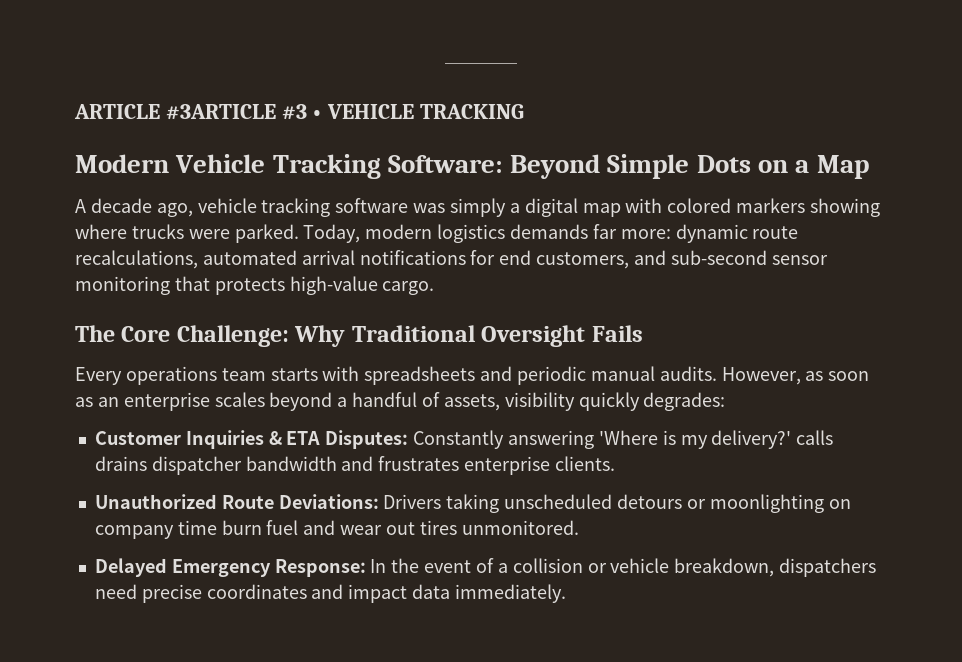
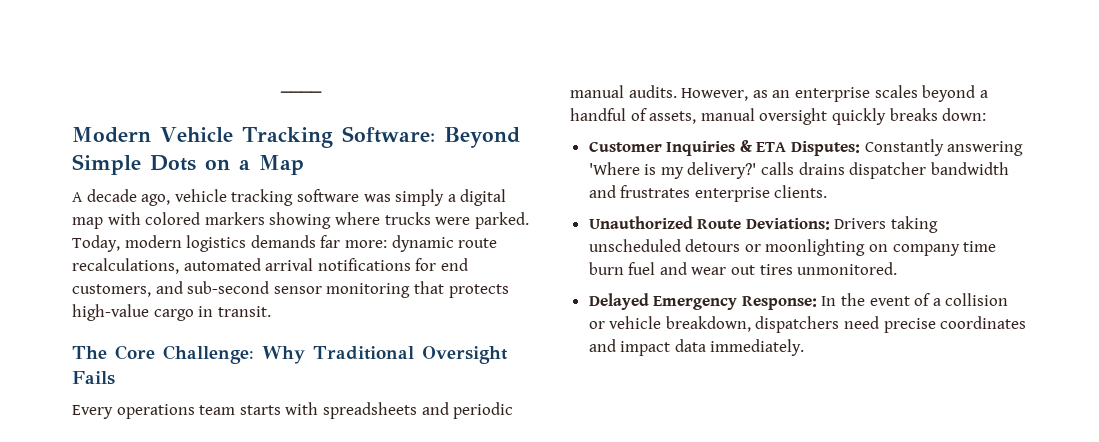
- ARTICLE #3ARTICLE #3 • VEHICLE TRACKING
- Today, modern logistics demands far more: dynamic route recalculations, automated arrival notifications for end customers, and sub-second sensor monitoring that protects high-value cargo.
+ Today, modern logistics demands far more: dynamic route recalculations, automated arrival notifications for end customers, and sub-second sensor monitoring that protects high-value cargo in transit.
- However, as soon as an enterprise scales beyond a handful of assets, visibility quickly degrades:
+ However, as an enterprise scales beyond a handful of assets, manual oversight quickly breaks down:

